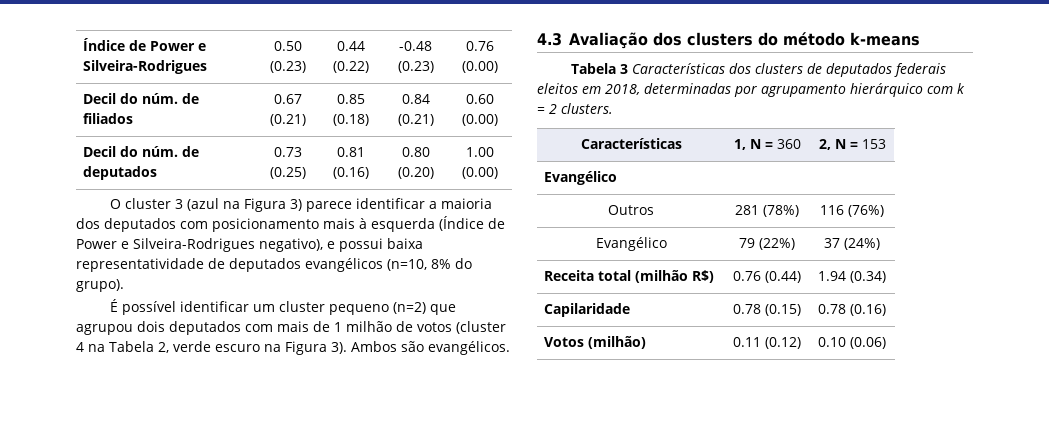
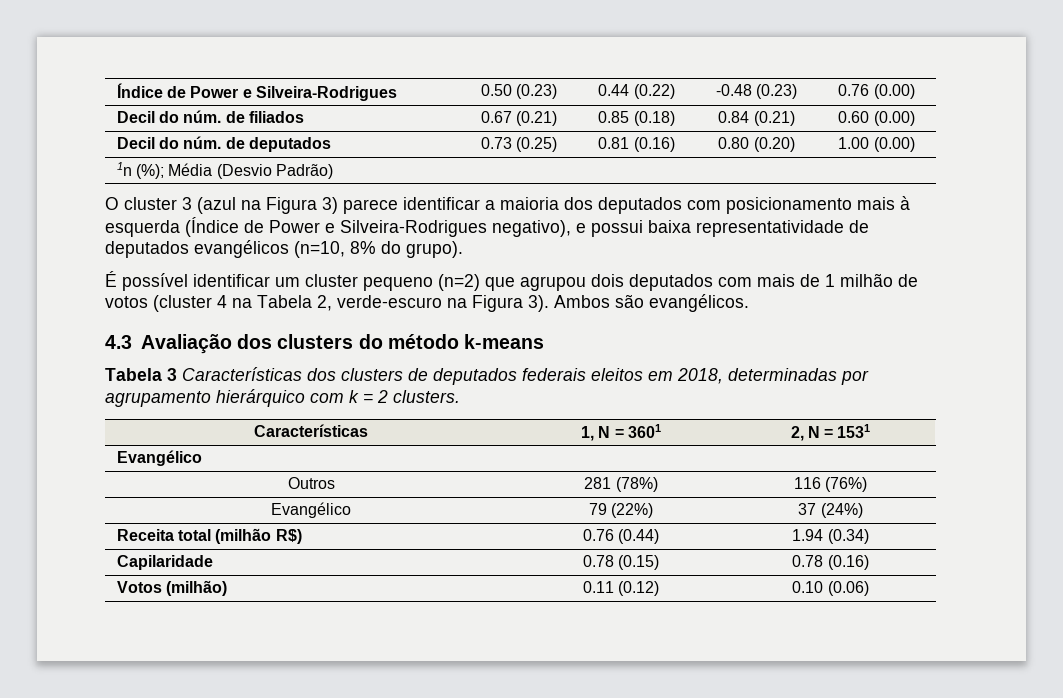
+ 1n (%); Média (Desvio Padrão)
- É possível identificar um cluster pequeno (n=2) que agrupou dois deputados com mais de 1 milhão de votos (cluster 4 na Tabela 2, verde escuro na Figura 3).
+ É possível identificar um cluster pequeno (n=2) que agrupou dois deputados com mais de 1 milhão de votos (cluster 4 na Tabela 2, verde-escuro na Figura 3).
- Características | 1, N = 360 | 2, N = 153
+ Características | 1, N = 3601 | 2, N = 1531

